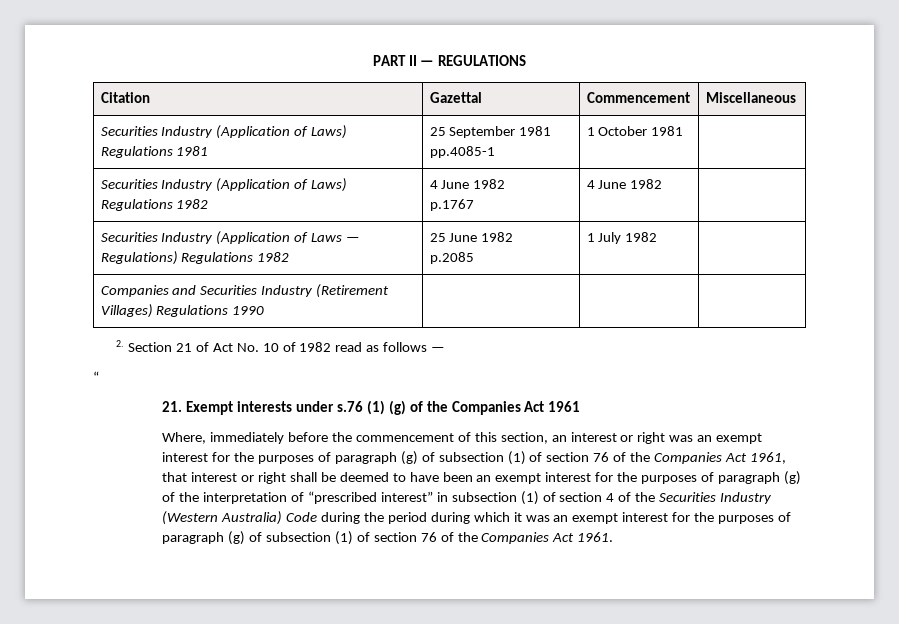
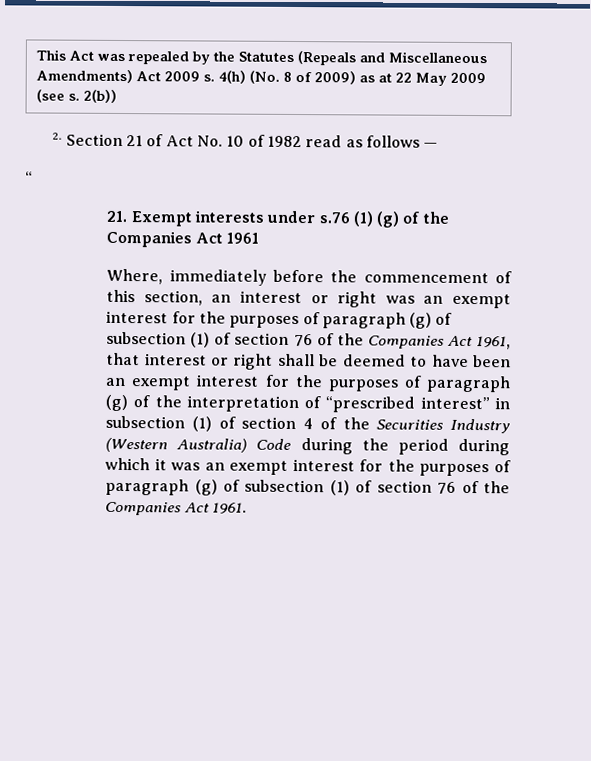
- PART II — REGULATIONS
- Citation | Gazettal | Commencement | Miscellaneous
- Securities Industry (Application of Laws) Regulations 1981 | 25 September 1981 pp.4085-1 | 1 October 1981 |
- Securities Industry (Application of Laws) Regulations 1982 | 4 June 1982
- p.1767 | 4 June 1982 |
- Securities Industry (Application of Laws — Regulations) Regulations 1982 | 25 June 1982
- p.2085 | 1 July 1982 |
- Companies and Securities Industry (Retirement Villages) Regulations 1990 | | |
+ This Act was repealed by the Statutes (Repeals and Miscellaneous Amendments) Act 2009 s. 4(h) (No. 8 of 2009) as at 22 May 2009 (see s. 2(b))

